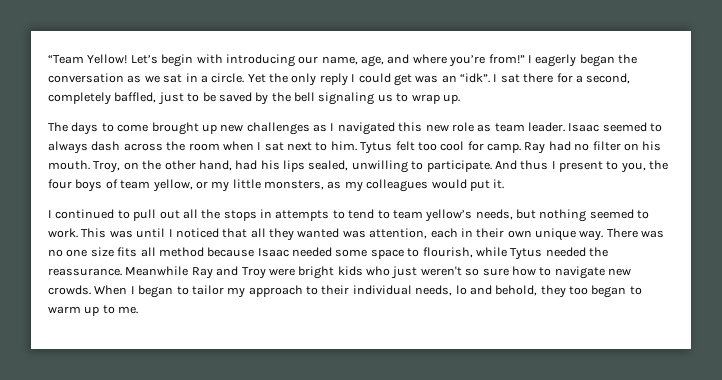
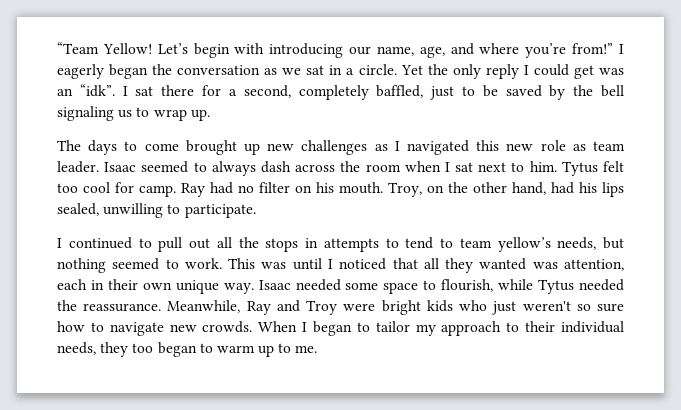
- And thus I present to you, the four boys of team yellow, or my little monsters, as my colleagues would put it.
- There was no one size fits all method because Isaac needed some space to flourish, while Tytus needed the reassurance.
+ Isaac needed some space to flourish, while Tytus needed the reassurance.
- Meanwhile Ray and Troy were bright kids who just weren't so sure how to navigate new crowds.
+ Meanwhile, Ray and Troy were bright kids who just weren't so sure how to navigate new crowds.
- When I began to tailor my approach to their individual needs, lo and behold, they too began to warm up to me.
+ When I began to tailor my approach to their individual needs, they too began to warm up to me.

